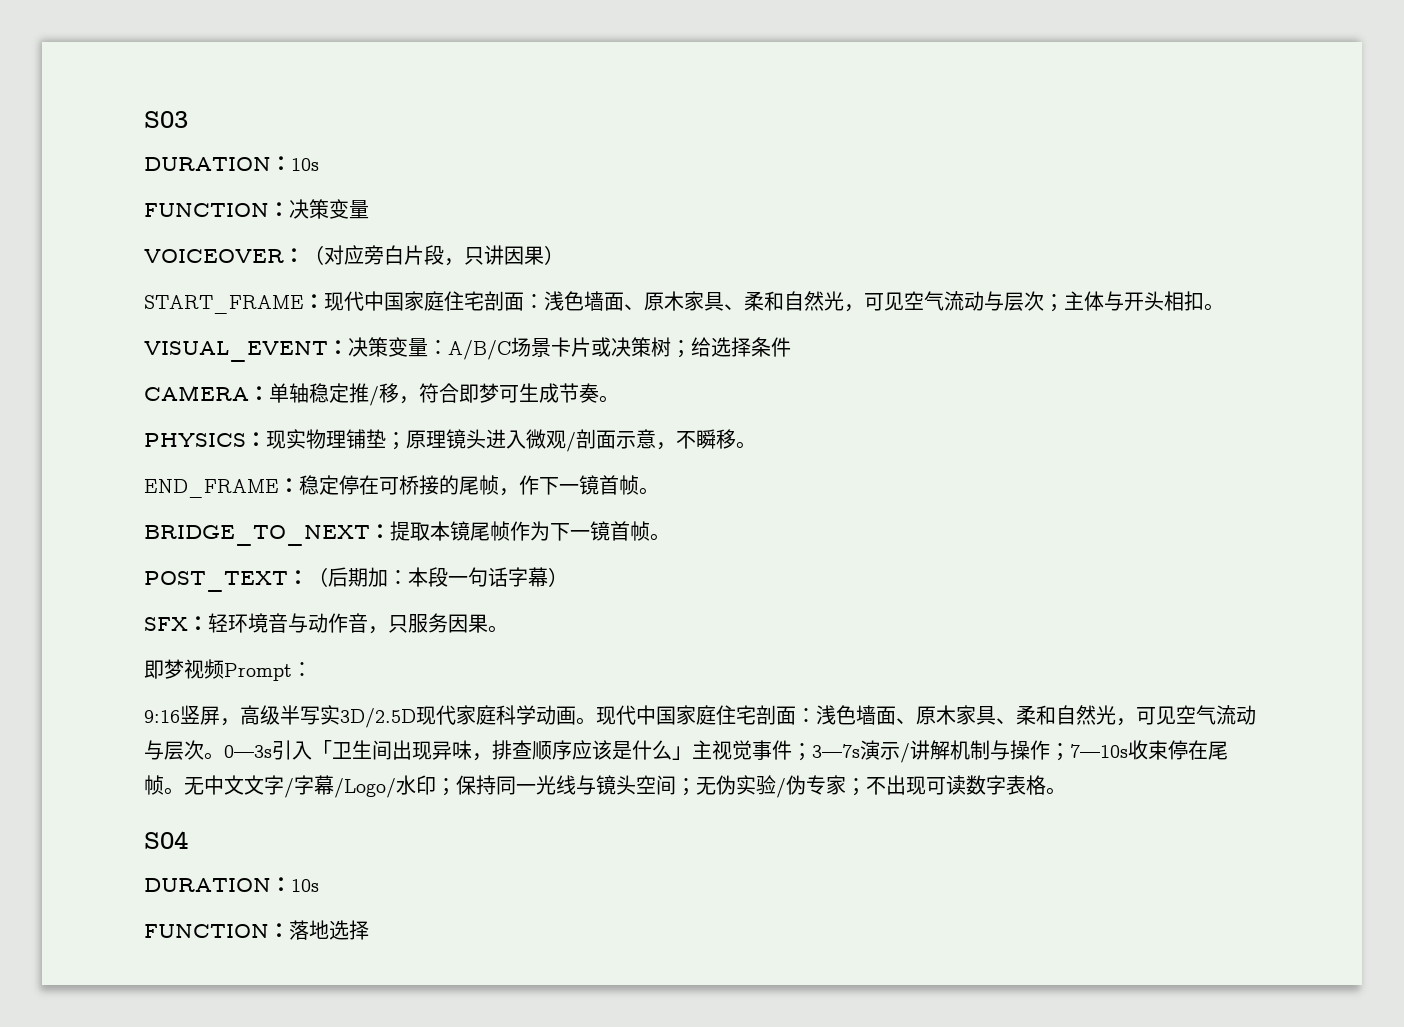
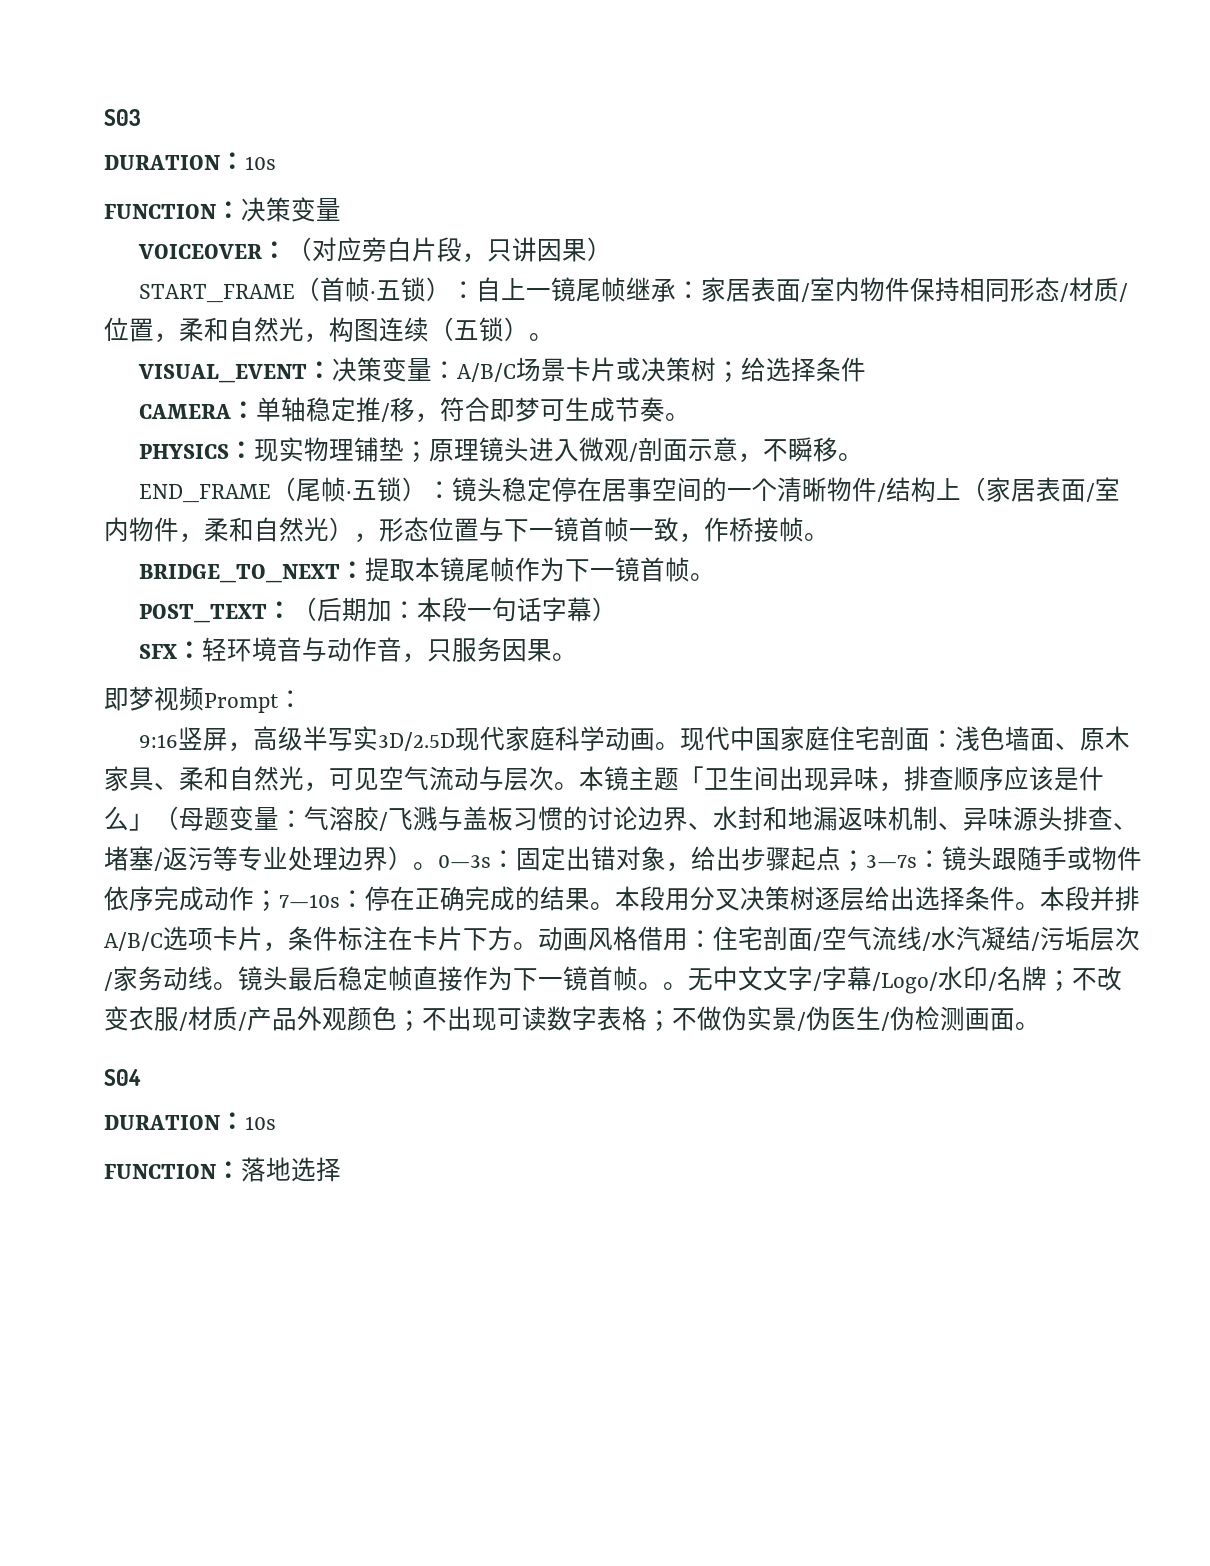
- START_FRAME：现代中国家庭住宅剖面：浅色墙面、原木家具、柔和自然光，可见空气流动与层次；主体与开头相扣。
+ START_FRAME（首帧·五锁）：自上一镜尾帧继承：家居表面/室内物件保持相同形态/材质/位置，柔和自然光，构图连续（五锁）。
- END_FRAME：稳定停在可桥接的尾帧，作下一镜首帧。
+ END_FRAME（尾帧·五锁）：镜头稳定停在居事空间的一个清晰物件/结构上（家居表面/室内物件，柔和自然光），形态位置与下一镜首帧一致，作桥接帧。
- 0—3s引入「卫生间出现异味，排查顺序应该是什么」主视觉事件；3—7s演示/讲解机制与操作；7—10s收束停在尾帧。
+ 本镜主题「卫生间出现异味，排查顺序应该是什么」（母题变量：气溶胶/飞溅与盖板习惯的讨论边界、水封和地漏返味机制、异味源头排查、堵塞/返污等专业处理边界）。0—3s：固定出错对象，给出步骤起点；3—7s：镜头跟随手或物件依序完成动作；7—10s：停在正确完成的结果。本段用分叉决策树逐层给出选择条件。本段并排A/B/C选项卡片，条件标注在卡片下方。动画风格借用：住宅剖面/空气流线/水汽凝结/污垢层次/家务动线。镜头最后稳定帧直接作为下一镜首帧。。
- 无中文文字/字幕/Logo/水印；保持同一光线与镜头空间；无伪实验/伪专家；不出现可读数字表格。
+ 无中文文字/字幕/Logo/水印/名牌；不改变衣服/材质/产品外观颜色；不出现可读数字表格；不做伪实景/伪医生/伪检测画面。

